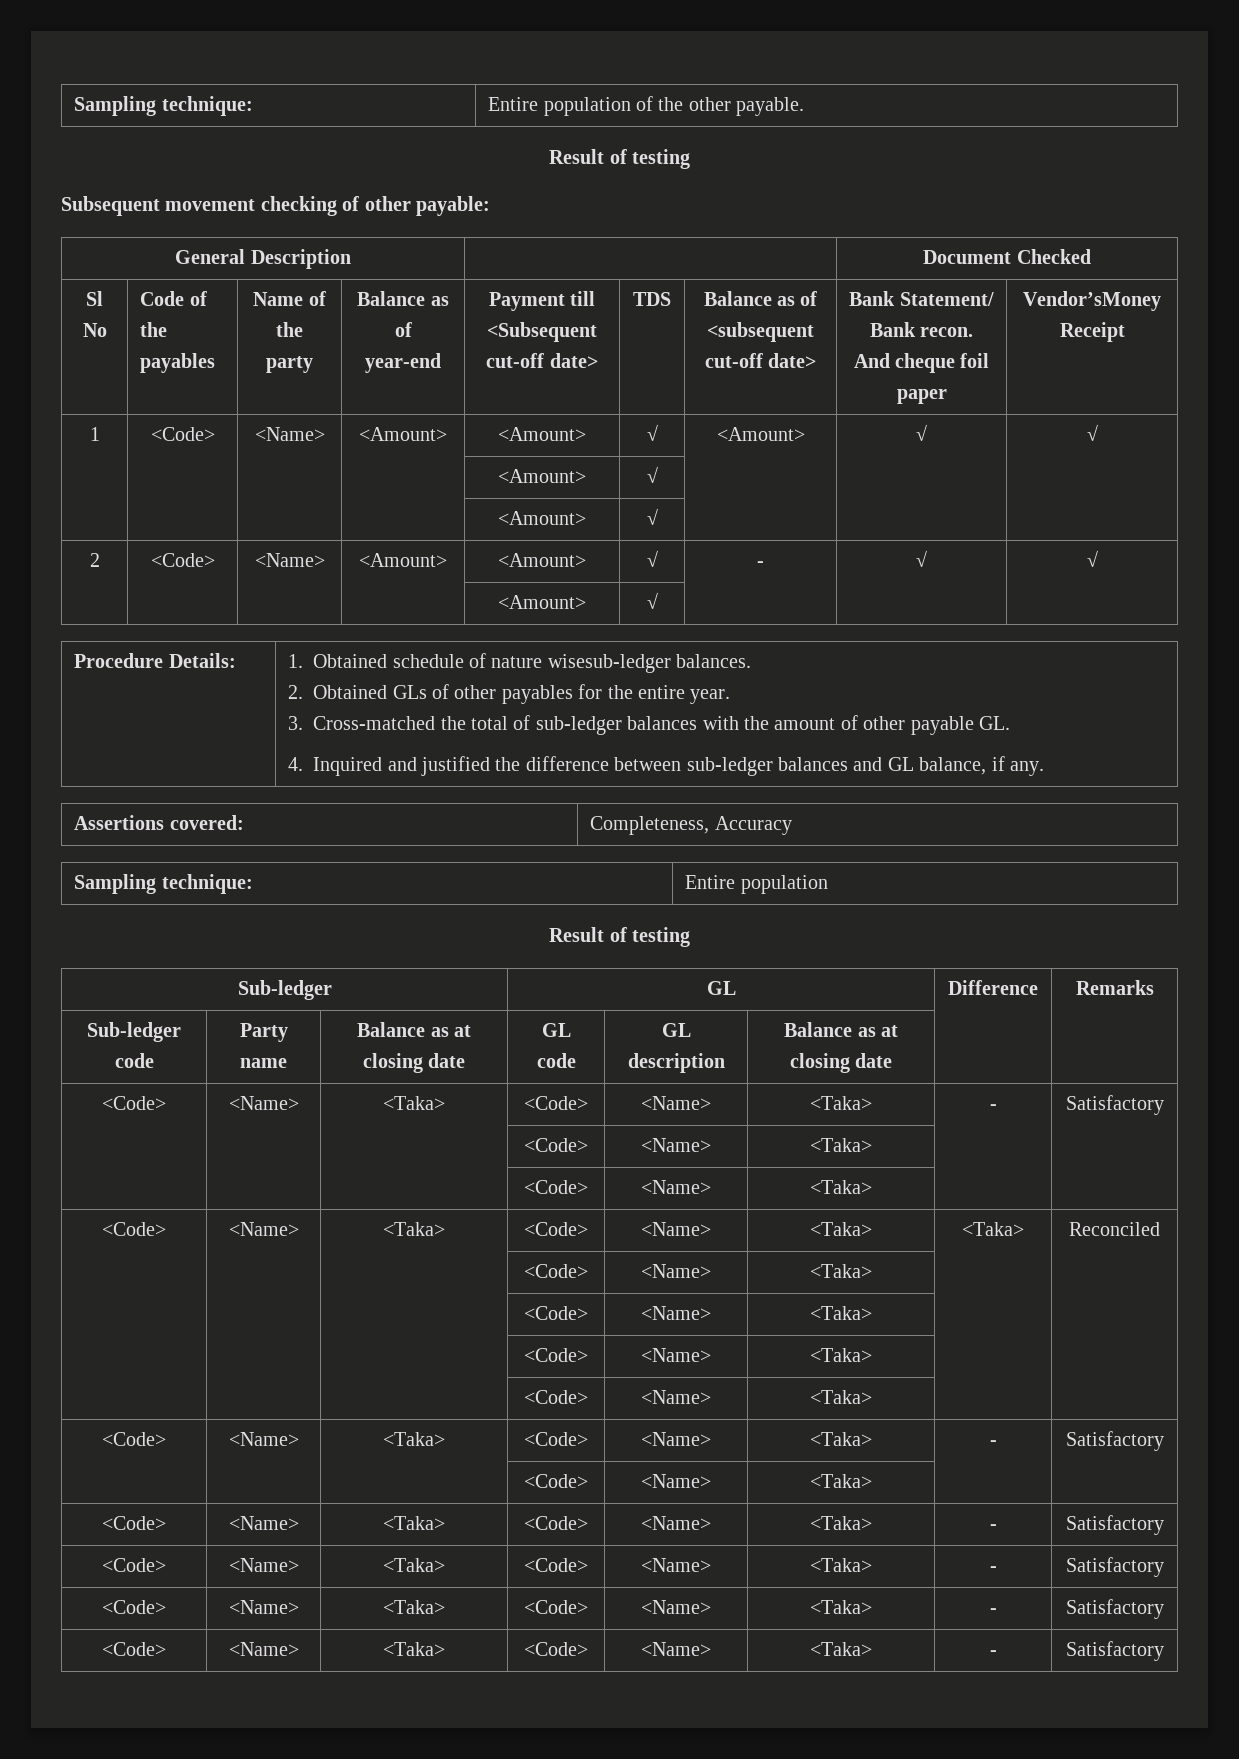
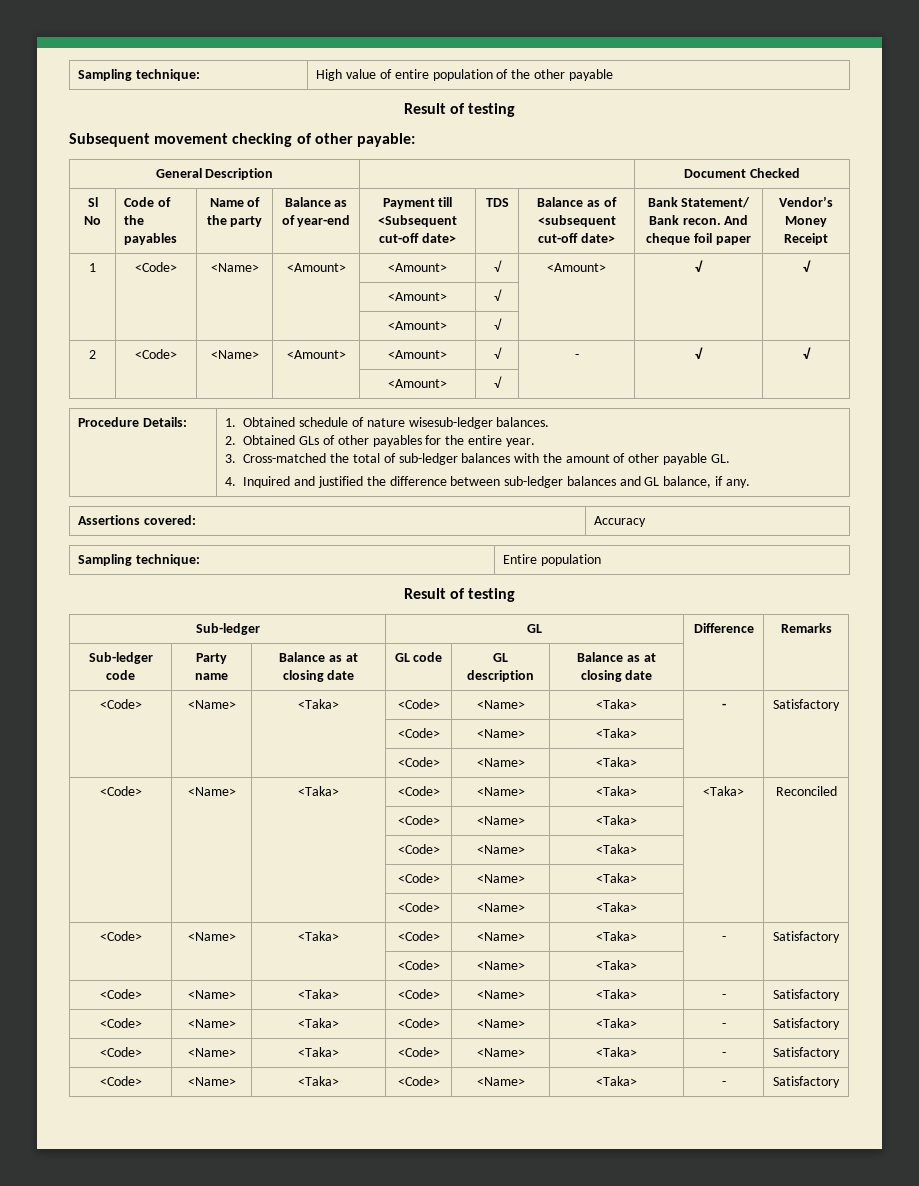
- Sampling technique: | Entire population of the other payable.
+ Sampling technique: | High value of entire population of the other payable
- Sl No | Code of the payables | Name of the party | Balance as of year-end | Payment till <Subsequent cut-off date> | TDS | Balance as of <subsequent cut-off date> | Bank Statement/ Bank recon. And cheque foil paper | Vendor’sMoney Receipt
+ Sl No | Code of the payables | Name of the party | Balance as of year-end | Payment till <Subsequent cut-off date> | TDS | Balance as of <subsequent cut-off date> | Bank Statement/ Bank recon. And cheque foil paper | Vendor’s Money Receipt
- Assertions covered: | Completeness, Accuracy
+ Assertions covered: | Accuracy

